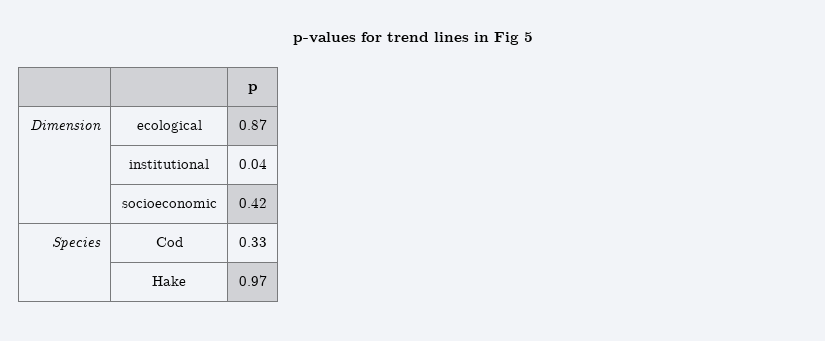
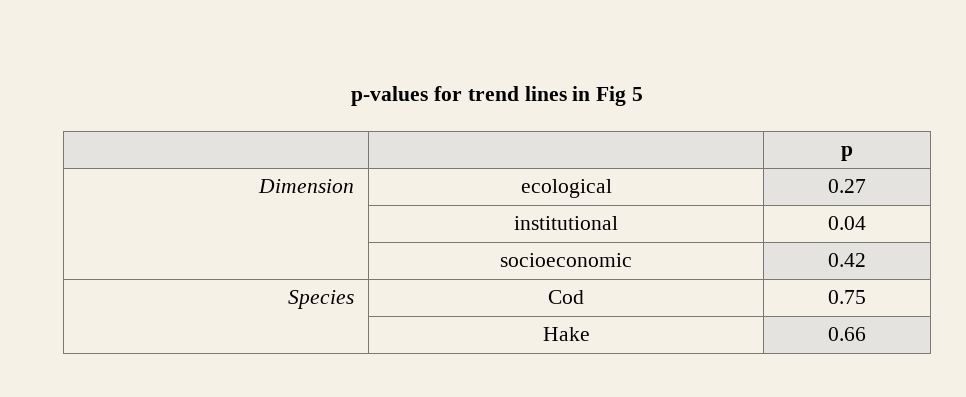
- Dimension | ecological | 0.87
+ Dimension | ecological | 0.27
- Species | Cod | 0.33
+ Species | Cod | 0.75
- | Hake | 0.97
+ | Hake | 0.66

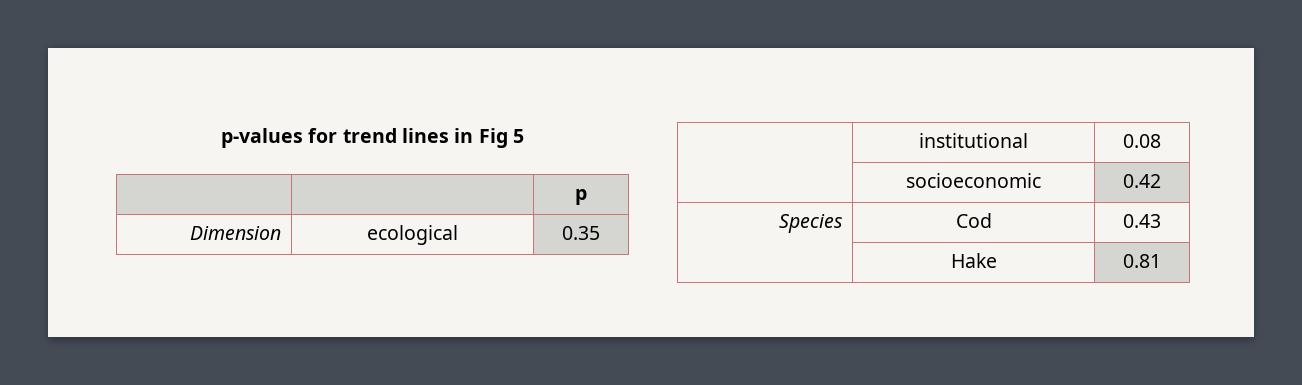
- Dimension | ecological | 0.27
+ Dimension | ecological | 0.35
- | institutional | 0.04
+ | institutional | 0.08
- Species | Cod | 0.75
+ Species | Cod | 0.43
- | Hake | 0.66
+ | Hake | 0.81

